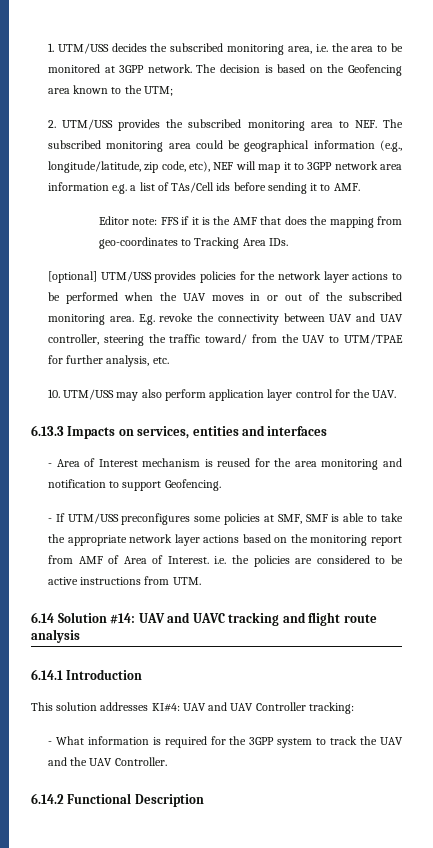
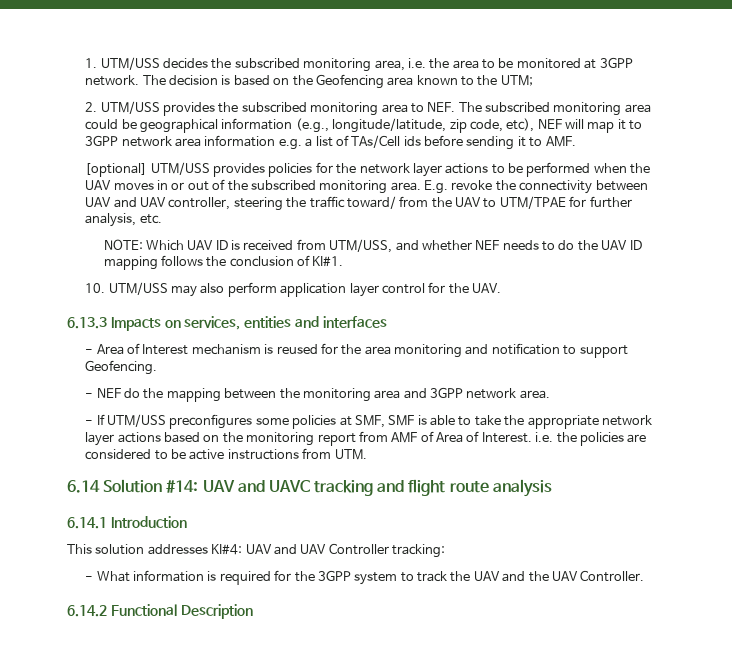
- Editor note: FFS if it is the AMF that does the mapping from geo-coordinates to Tracking Area IDs.
+ NOTE: Which UAV ID is received from UTM/USS, and whether NEF needs to do the UAV ID mapping follows the conclusion of KI#1.
+ - NEF do the mapping between the monitoring area and 3GPP network area.

